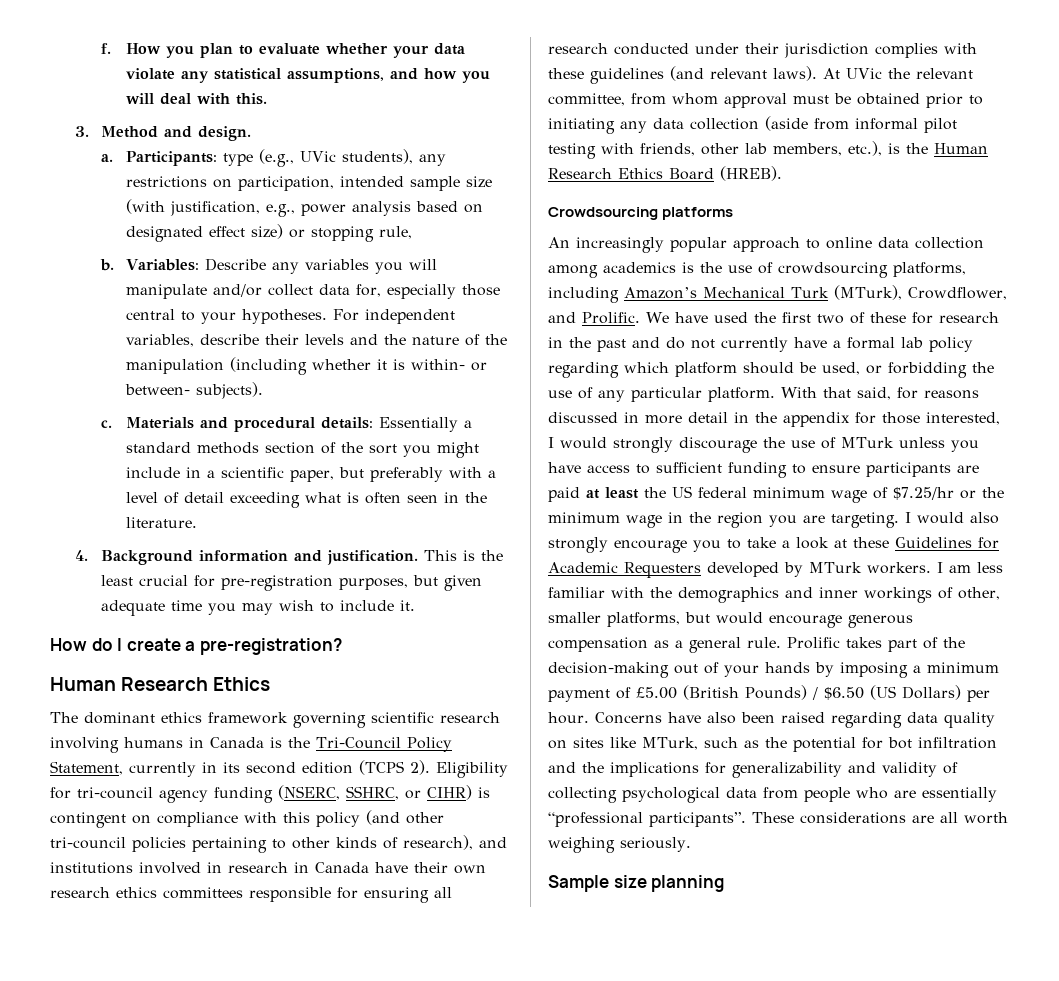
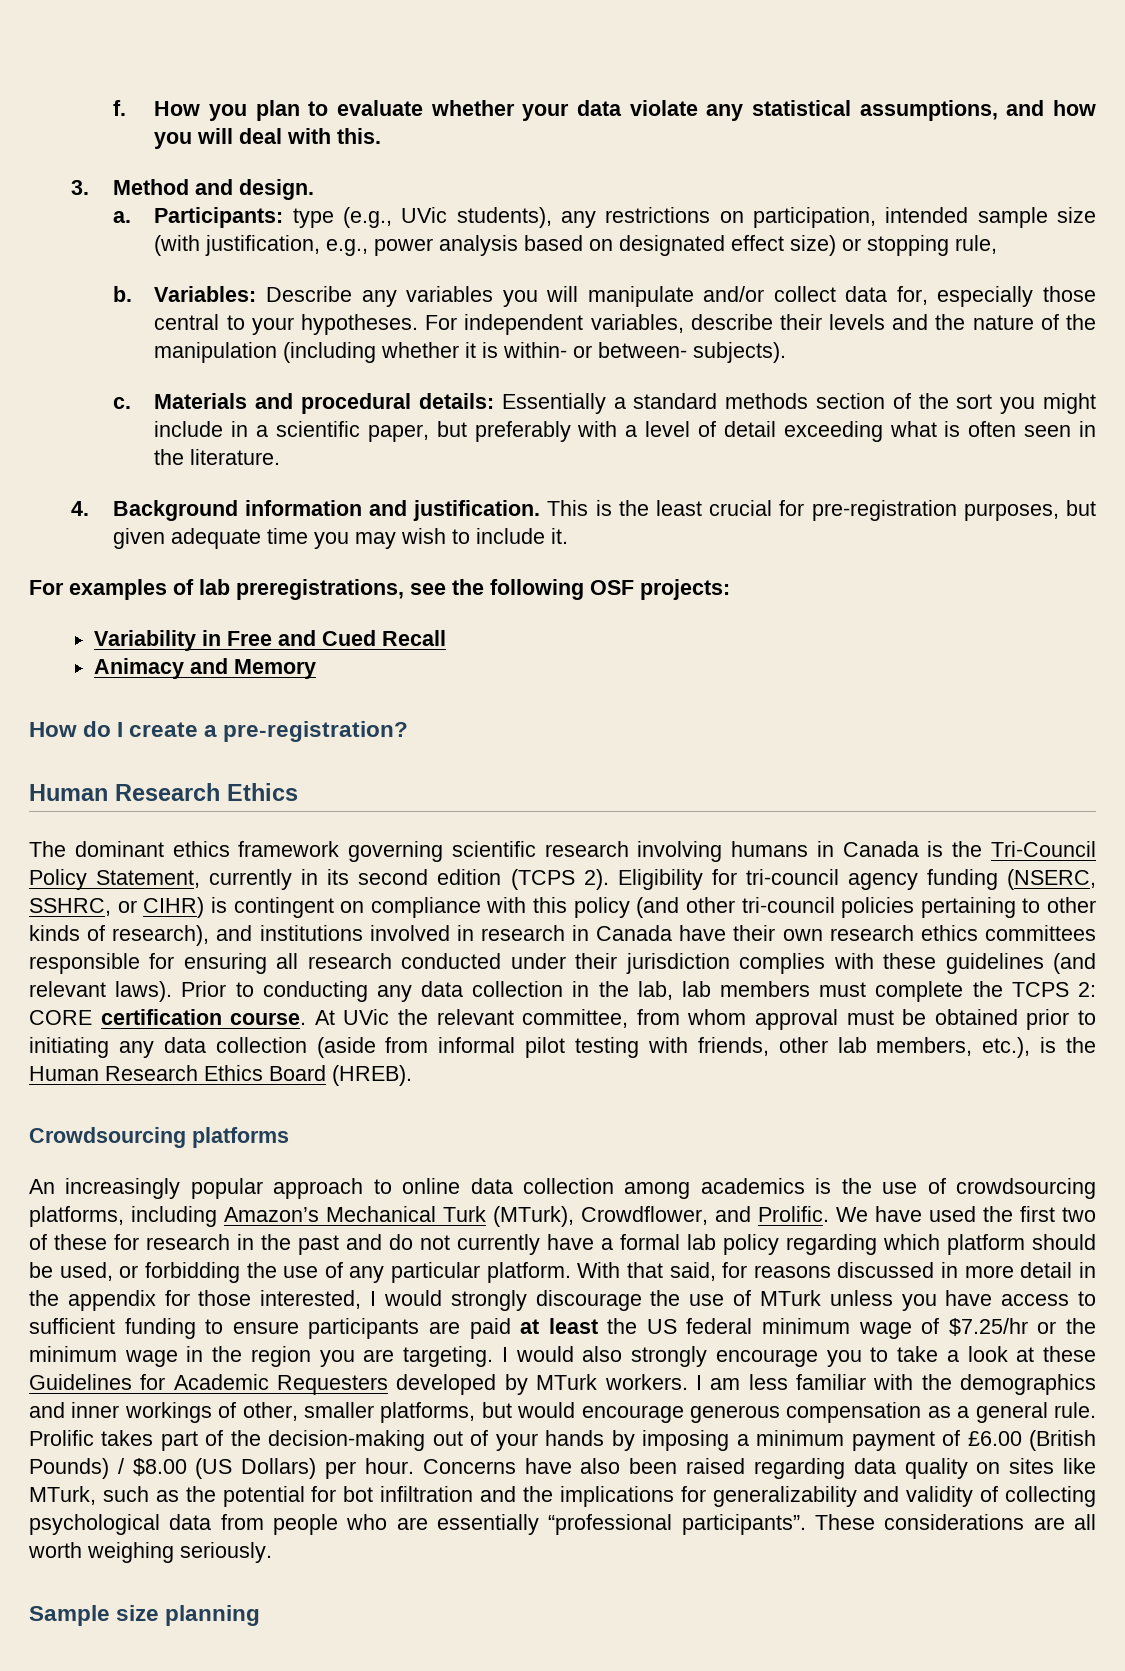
+ For examples of lab preregistrations, see the following OSF projects:
+ Variability in Free and Cued Recall
+ Animacy and Memory
+ Prior to conducting any data collection in the lab, lab members must complete the TCPS 2: CORE certification course.
- Prolific takes part of the decision-making out of your hands by imposing a minimum payment of £5.00 (British Pounds) / $6.50 (US Dollars) per hour.
+ Prolific takes part of the decision-making out of your hands by imposing a minimum payment of £6.00 (British Pounds) / $8.00 (US Dollars) per hour.

